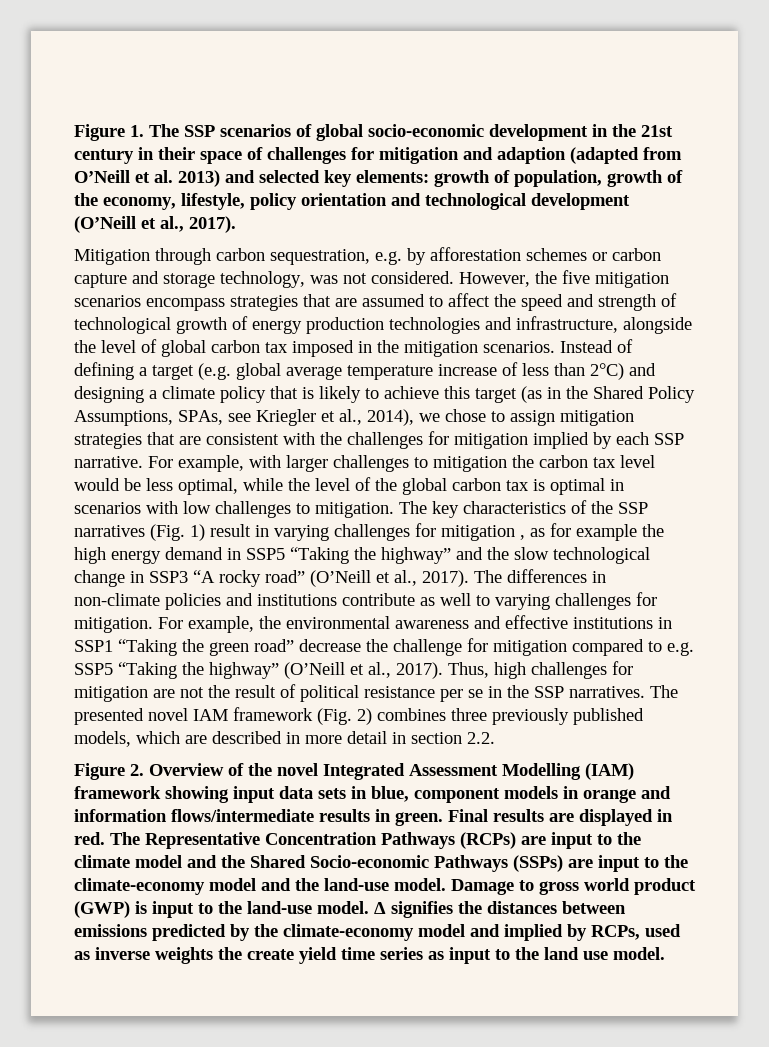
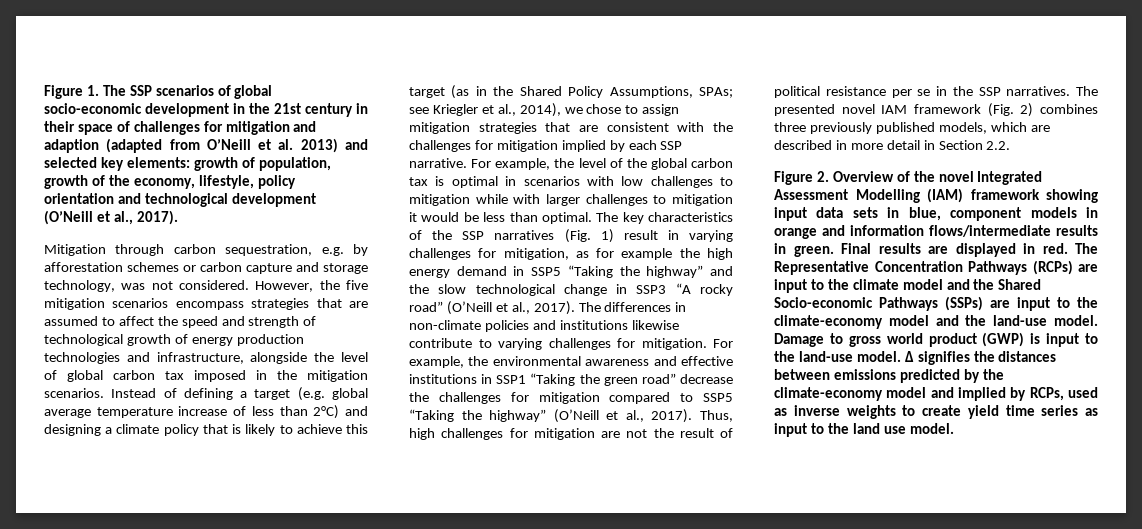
- Instead of defining a target (e.g. global average temperature increase of less than 2°C) and designing a climate policy that is likely to achieve this target (as in the Shared Policy Assumptions, SPAs, see Kriegler et al., 2014), we chose to assign mitigation strategies that are consistent with the challenges for mitigation implied by each SSP narrative.
+ Instead of defining a target (e.g. global average temperature increase of less than 2°C) and designing a climate policy that is likely to achieve this target (as in the Shared Policy Assumptions, SPAs; see Kriegler et al., 2014), we chose to assign mitigation strategies that are consistent with the challenges for mitigation implied by each SSP narrative.
- For example, with larger challenges to mitigation the carbon tax level would be less optimal, while the level of the global carbon tax is optimal in scenarios with low challenges to mitigation.
+ For example, the level of the global carbon tax is optimal in scenarios with low challenges to mitigation while with larger challenges to mitigation it would be less than optimal.
- The key characteristics of the SSP narratives (Fig. 1) result in varying challenges for mitigation , as for example the high energy demand in SSP5 “Taking the highway” and the slow technological change in SSP3 “A rocky road” (O’Neill et al., 2017).
+ The key characteristics of the SSP narratives (Fig. 1) result in varying challenges for mitigation, as for example the high energy demand in SSP5 “Taking the highway” and the slow technological change in SSP3 “A rocky road” (O’Neill et al., 2017).
- The differences in non-climate policies and institutions contribute as well to varying challenges for mitigation.
+ The differences in non-climate policies and institutions likewise contribute to varying challenges for mitigation.
- For example, the environmental awareness and effective institutions in SSP1 “Taking the green road” decrease the challenge for mitigation compared to e.g. SSP5 “Taking the highway” (O’Neill et al., 2017).
+ For example, the environmental awareness and effective institutions in SSP1 “Taking the green road” decrease the challenges for mitigation compared to SSP5 “Taking the highway” (O’Neill et al., 2017).
- The presented novel IAM framework (Fig. 2) combines three previously published models, which are described in more detail in section 2.2.
+ The presented novel IAM framework (Fig. 2) combines three previously published models, which are described in more detail in Section 2.2.
- Δ signifies the distances between emissions predicted by the climate-economy model and implied by RCPs, used as inverse weights the create yield time series as input to the land use model.
+ Δ signifies the distances between emissions predicted by the climate-economy model and implied by RCPs, used as inverse weights to create yield time series as input to the land use model.

